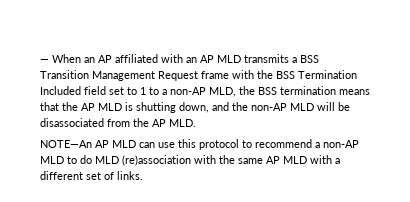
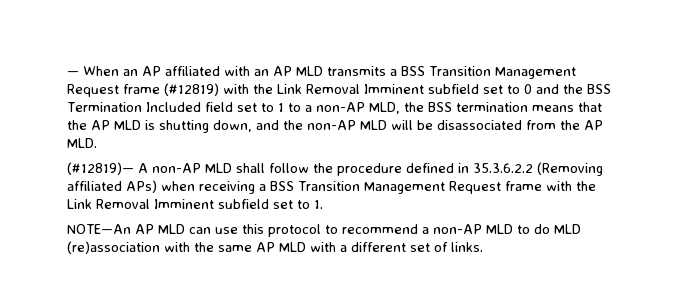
- — When an AP affiliated with an AP MLD transmits a BSS Transition Management Request frame with the BSS Termination Included field set to 1 to a non-AP MLD, the BSS termination means that the AP MLD is shutting down, and the non-AP MLD will be disassociated from the AP MLD.
+ — When an AP affiliated with an AP MLD transmits a BSS Transition Management Request frame (#12819) with the Link Removal Imminent subfield set to 0 and the BSS Termination Included field set to 1 to a non-AP MLD, the BSS termination means that the AP MLD is shutting down, and the non-AP MLD will be disassociated from the AP MLD.
+ (#12819)— A non-AP MLD shall follow the procedure defined in 35.3.6.2.2 (Removing affiliated APs) when receiving a BSS Transition Management Request frame with the Link Removal Imminent subfield set to 1.

